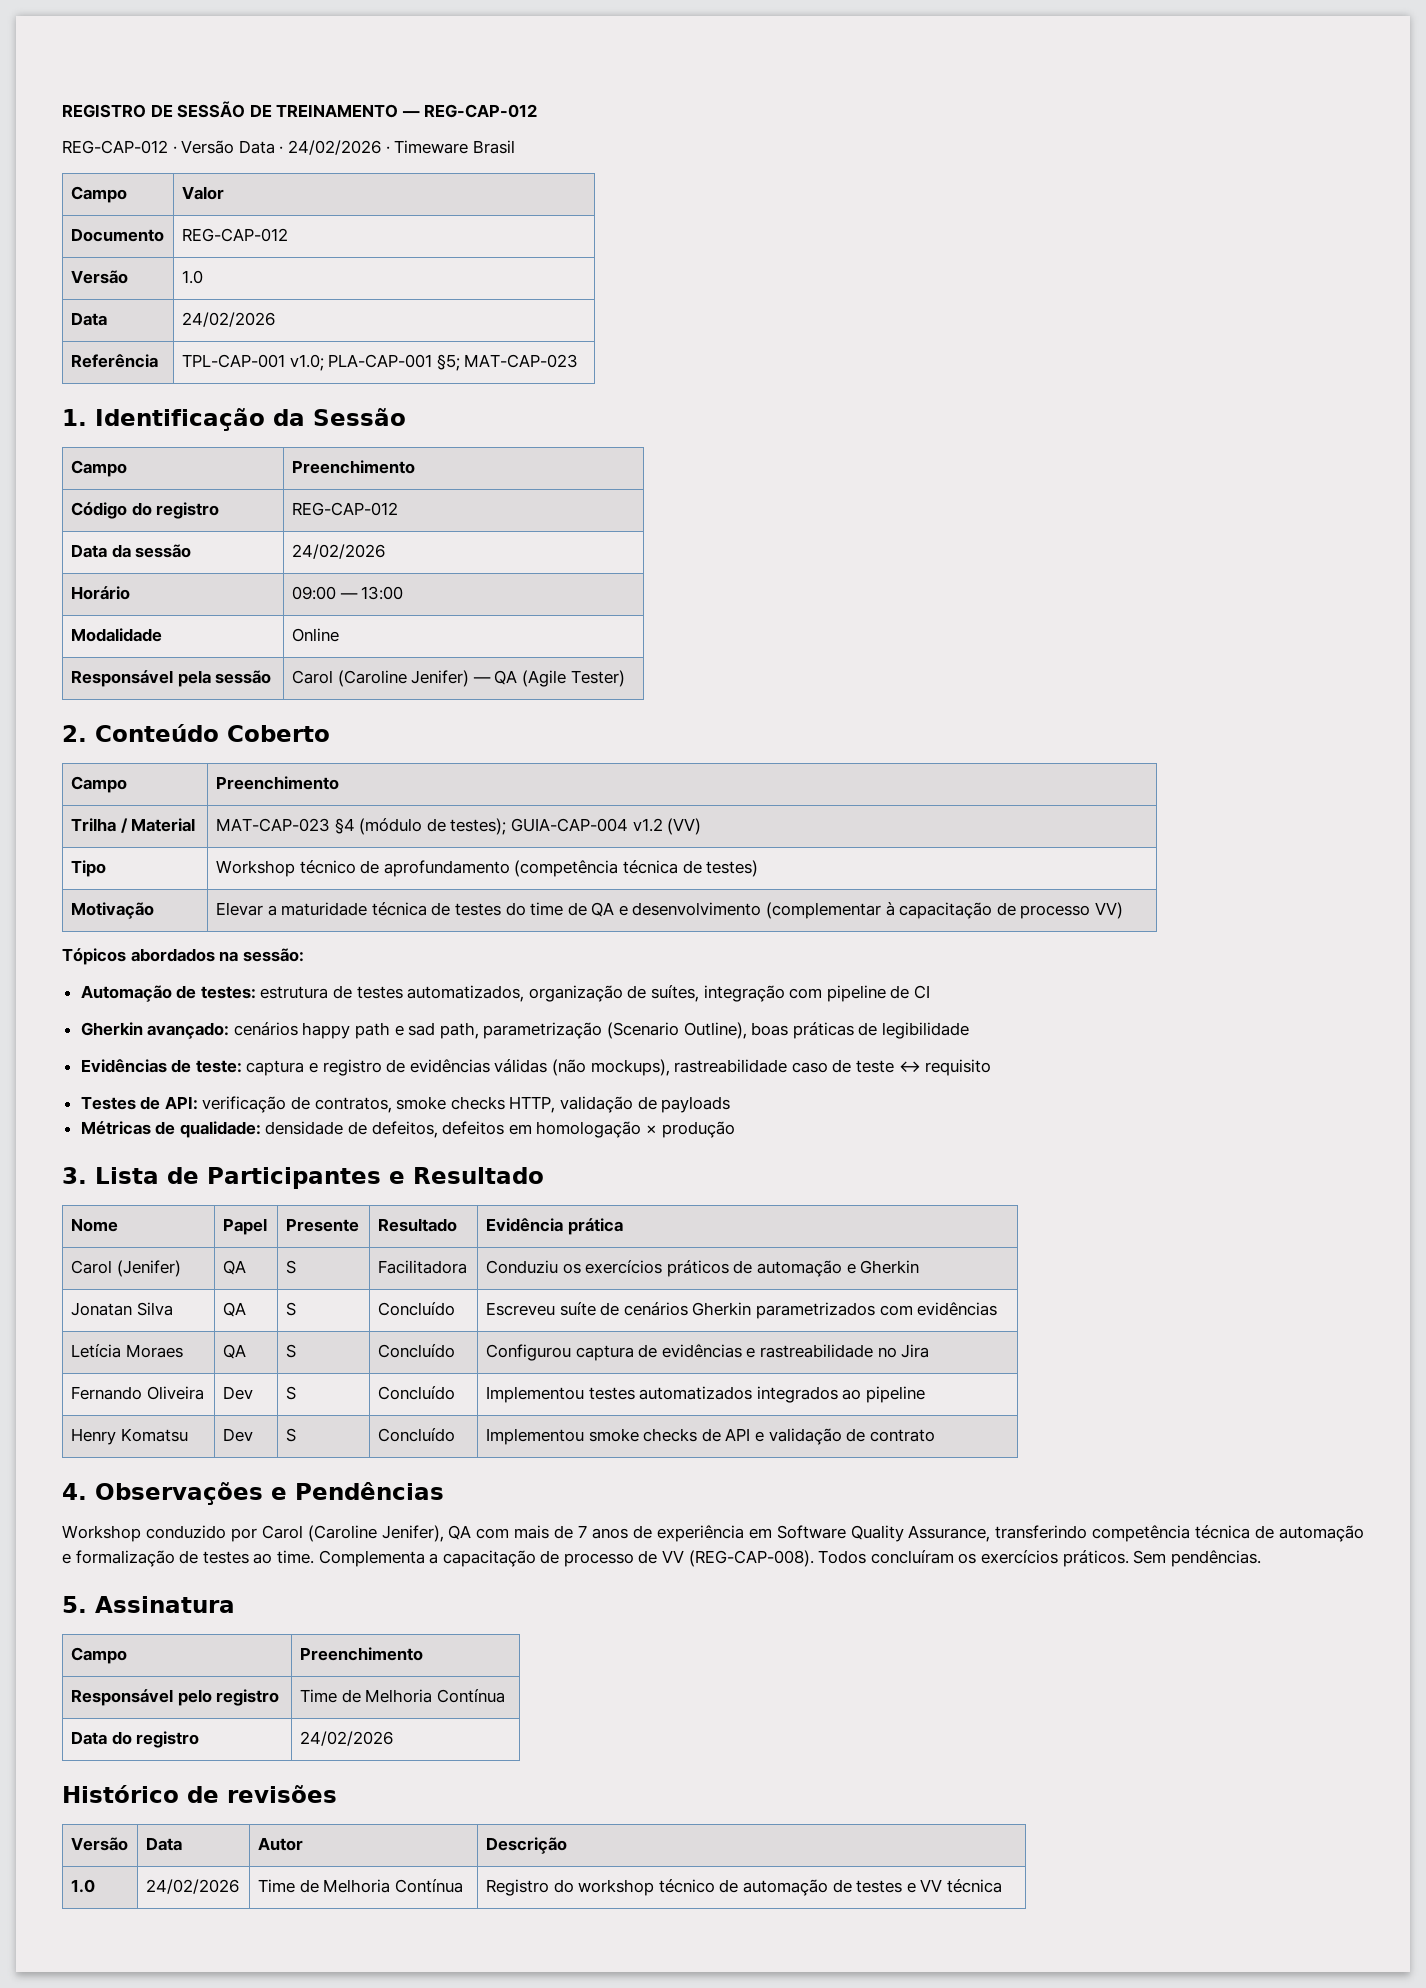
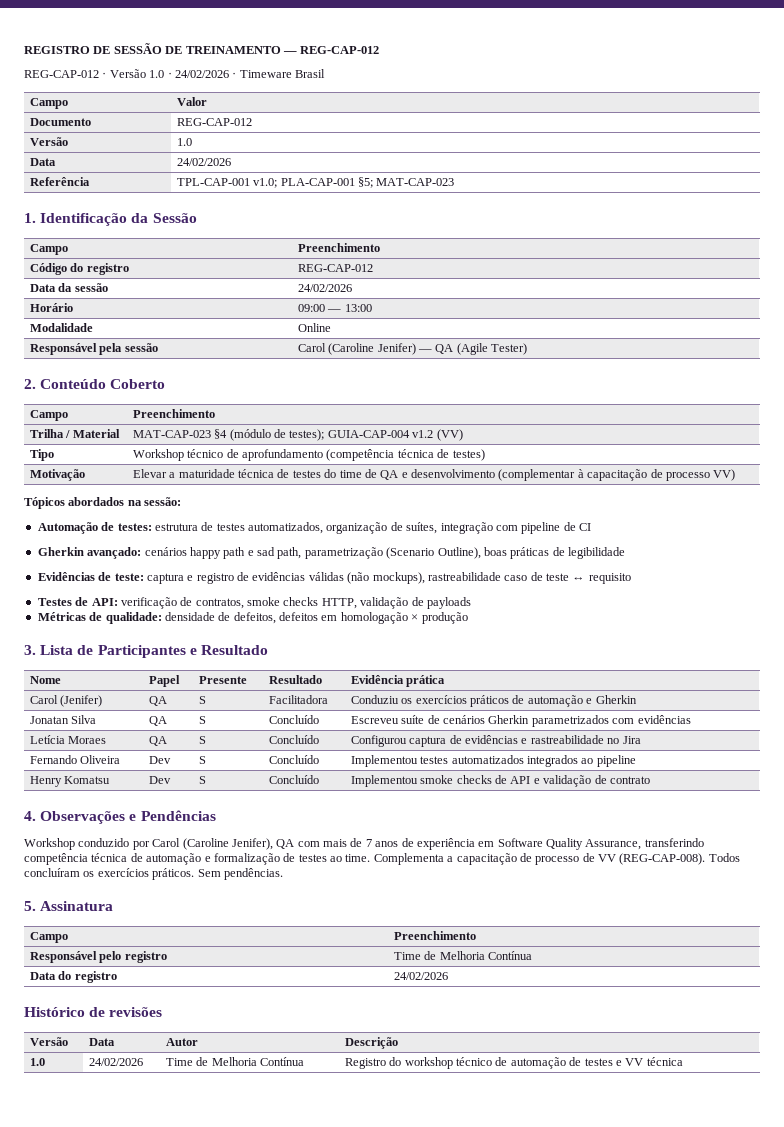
- REG-CAP-012 · Versão Data · 24/02/2026 · Timeware Brasil
+ REG-CAP-012 · Versão 1.0 · 24/02/2026 · Timeware Brasil

